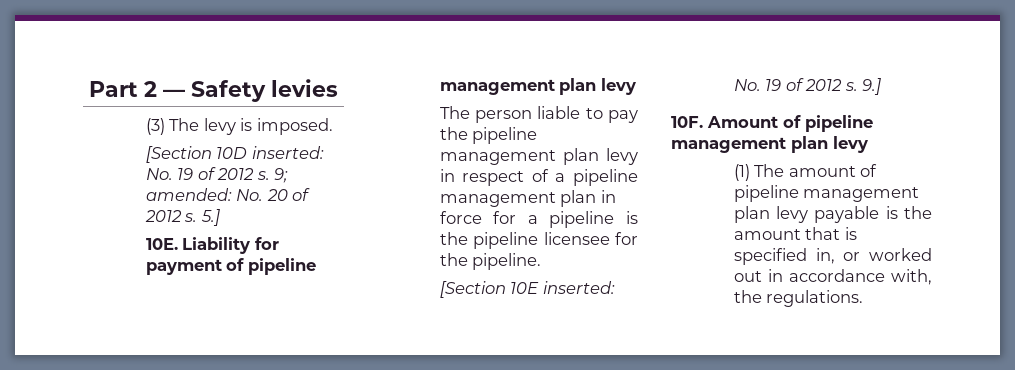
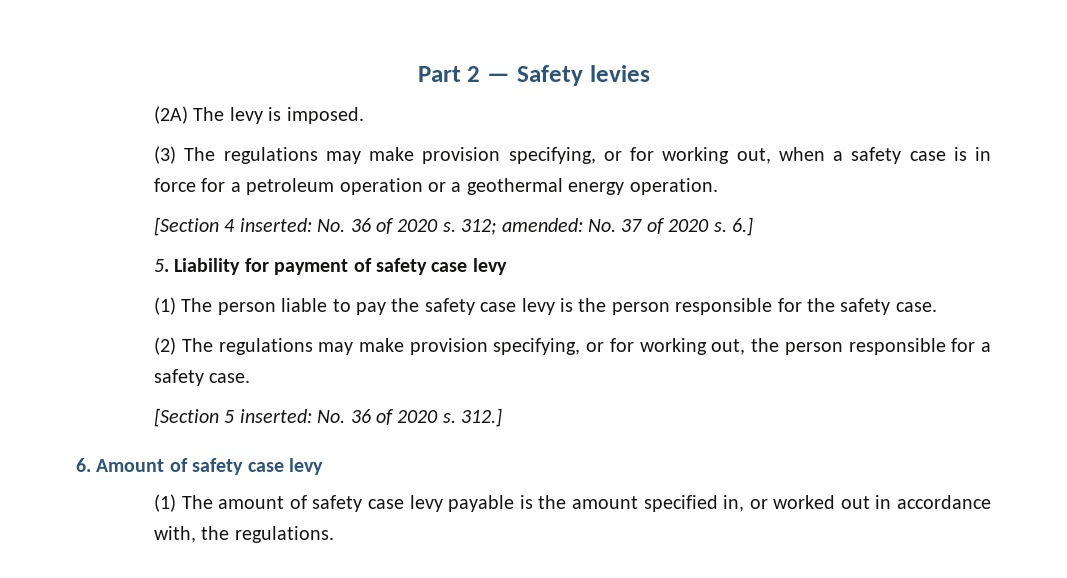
- (3) The levy is imposed.
+ (2A) The levy is imposed.
- [Section 10D inserted: No. 19 of 2012 s. 9; amended: No. 20 of 2012 s. 5.]
- 10E. Liability for payment of pipeline management plan levy
- The person liable to pay the pipeline management plan levy in respect of a pipeline management plan in force for a pipeline is the pipeline licensee for the pipeline.
- [Section 10E inserted: No. 19 of 2012 s. 9.]
- 10F. Amount of pipeline management plan levy
+ (3) The regulations may make provision specifying, or for working out, when a safety case is in force for a petroleum operation or a geothermal energy operation.
+ [Section 4 inserted: No. 36 of 2020 s. 312; amended: No. 37 of 2020 s. 6.]
+ 5. Liability for payment of safety case levy
+ (1) The person liable to pay the safety case levy is the person responsible for the safety case.
+ (2) The regulations may make provision specifying, or for working out, the person responsible for a safety case.
+ [Section 5 inserted: No. 36 of 2020 s. 312.]
+ 6. Amount of safety case levy
- (1) The amount of pipeline management plan levy payable is the amount that is specified in, or worked out in accordance with, the regulations.
+ (1) The amount of safety case levy payable is the amount specified in, or worked out in accordance with, the regulations.

